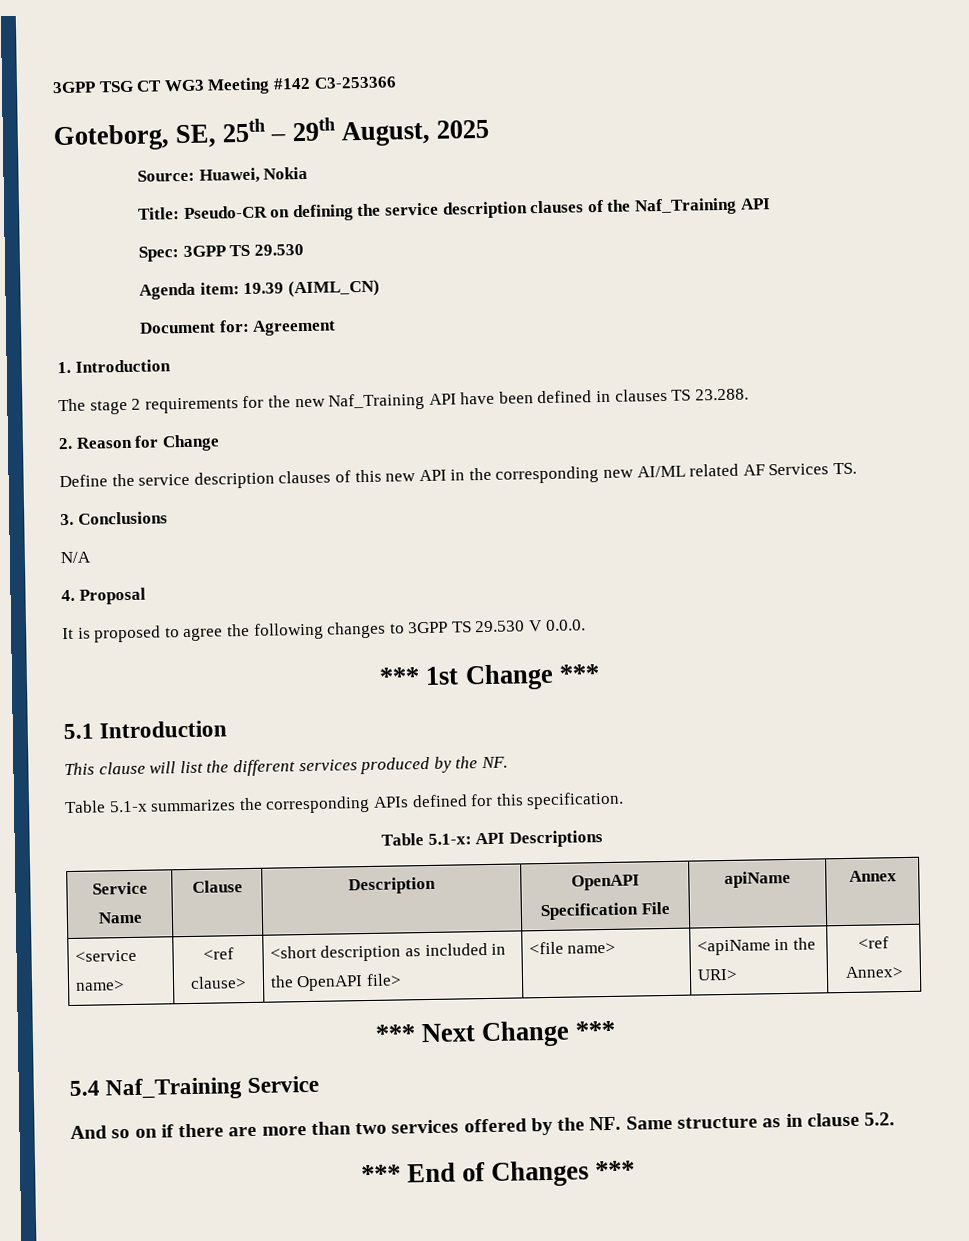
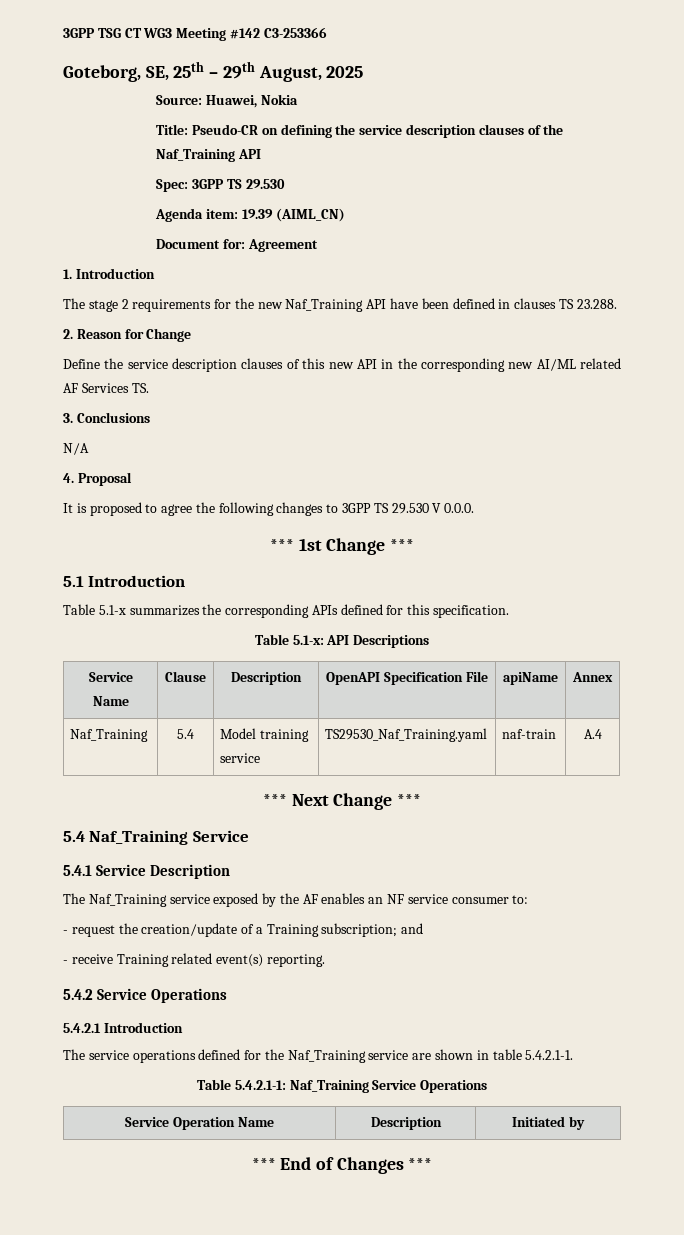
- This clause will list the different services produced by the NF.
- <service name> | <ref clause> | <short description as included in the OpenAPI file> | <file name> | <apiName in the URI> | <ref Annex>
+ Naf_Training | 5.4 | Model training service | TS29530_Naf_Training.yaml | naf-train | A.4
- And so on if there are more than two services offered by the NF. Same structure as in clause 5.2.
+ 5.4.1 Service Description
+ The Naf_Training service exposed by the AF enables an NF service consumer to:
+ - request the creation/update of a Training subscription; and
+ - receive Training related event(s) reporting.
+ 5.4.2 Service Operations
+ 5.4.2.1 Introduction
+ The service operations defined for the Naf_Training service are shown in table 5.4.2.1-1.
+ Table 5.4.2.1-1: Naf_Training Service Operations
+ Service Operation Name | Description | Initiated by

